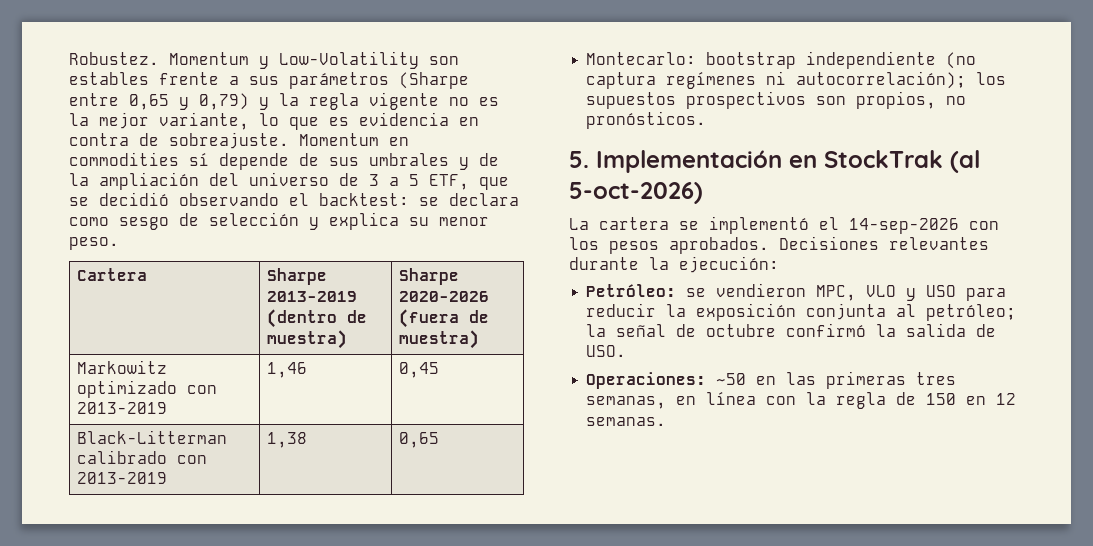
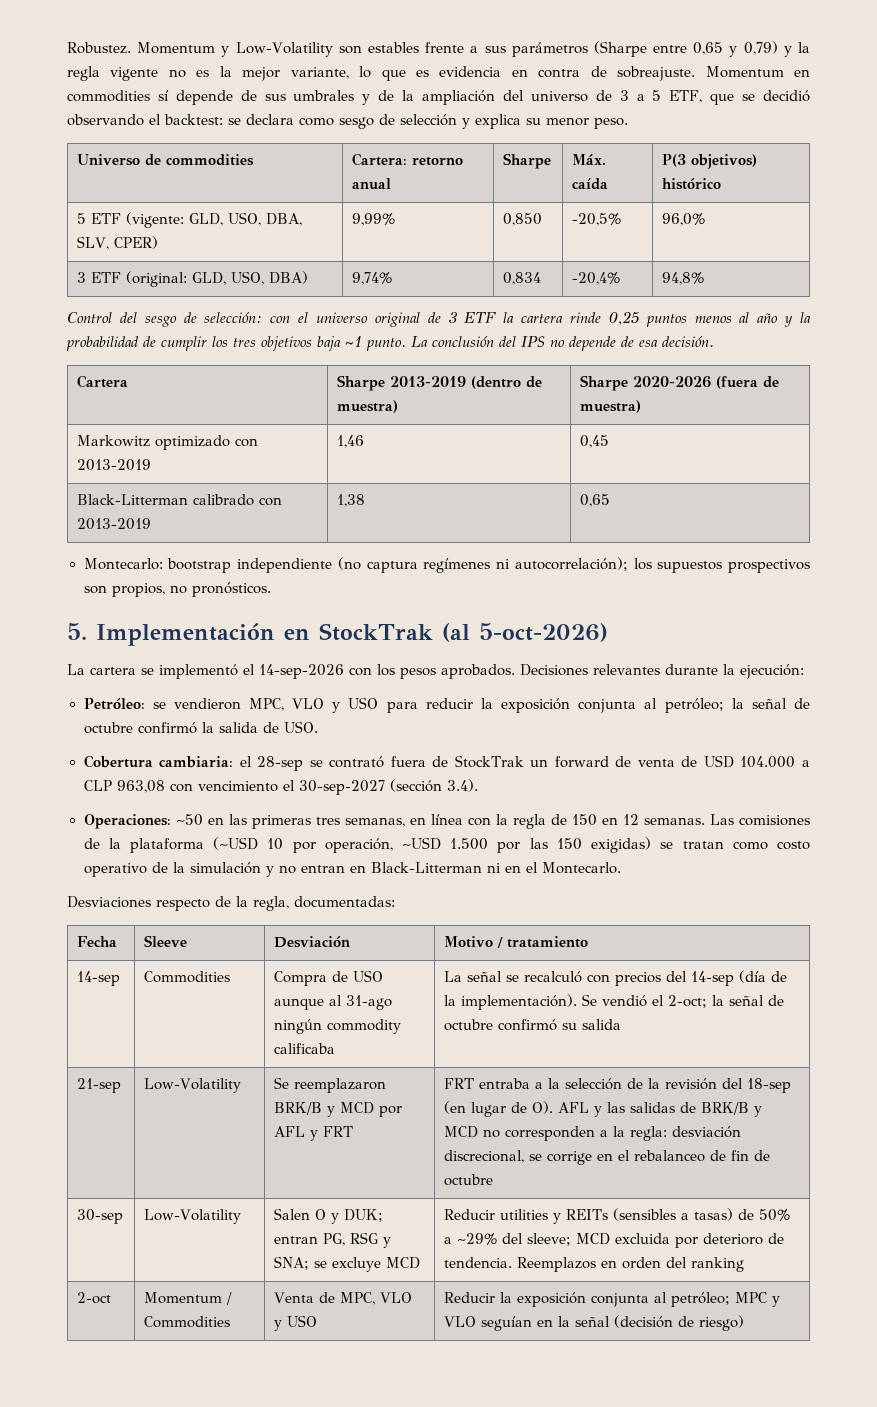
+ Universo de commodities | Cartera: retorno anual | Sharpe | Máx. caída | P(3 objetivos) histórico
+ 5 ETF (vigente: GLD, USO, DBA, SLV, CPER) | 9,99% | 0,850 | -20,5% | 96,0%
+ 3 ETF (original: GLD, USO, DBA) | 9,74% | 0,834 | -20,4% | 94,8%
+ Control del sesgo de selección: con el universo original de 3 ETF la cartera rinde 0,25 puntos menos al año y la probabilidad de cumplir los tres objetivos baja ~1 punto. La conclusión del IPS no depende de esa decisión.
+ Cobertura cambiaria: el 28-sep se contrató fuera de StockTrak un forward de venta de USD 104.000 a CLP 963,08 con vencimiento el 30-sep-2027 (sección 3.4).
+ Las comisiones de la plataforma (~USD 10 por operación, ~USD 1.500 por las 150 exigidas) se tratan como costo operativo de la simulación y no entran en Black-Litterman ni en el Montecarlo.
+ Desviaciones respecto de la regla, documentadas:
+ Fecha | Sleeve | Desviación | Motivo / tratamiento
+ 14-sep | Commodities | Compra de USO aunque al 31-ago ningún commodity calificaba | La señal se recalculó con precios del 14-sep (día de la implementación). Se vendió el 2-oct; la señal de octubre confirmó su salida
+ 21-sep | Low-Volatility | Se reemplazaron BRK/B y MCD por AFL y FRT | FRT entraba a la selección de la revisión del 18-sep (en lugar de O). AFL y las salidas de BRK/B y MCD no corresponden a la regla: desviación discrecional, se corrige en el rebalanceo de fin de octubre
+ 30-sep | Low-Volatility | Salen O y DUK; entran PG, RSG y SNA; se excluye MCD | Reducir utilities y REITs (sensibles a tasas) de 50% a ~29% del sleeve; MCD excluida por deterioro de tendencia. Reemplazos en orden del ranking
+ 2-oct | Momentum / Commodities | Venta de MPC, VLO y USO | Reducir la exposición conjunta al petróleo; MPC y VLO seguían en la señal (decisión de riesgo)

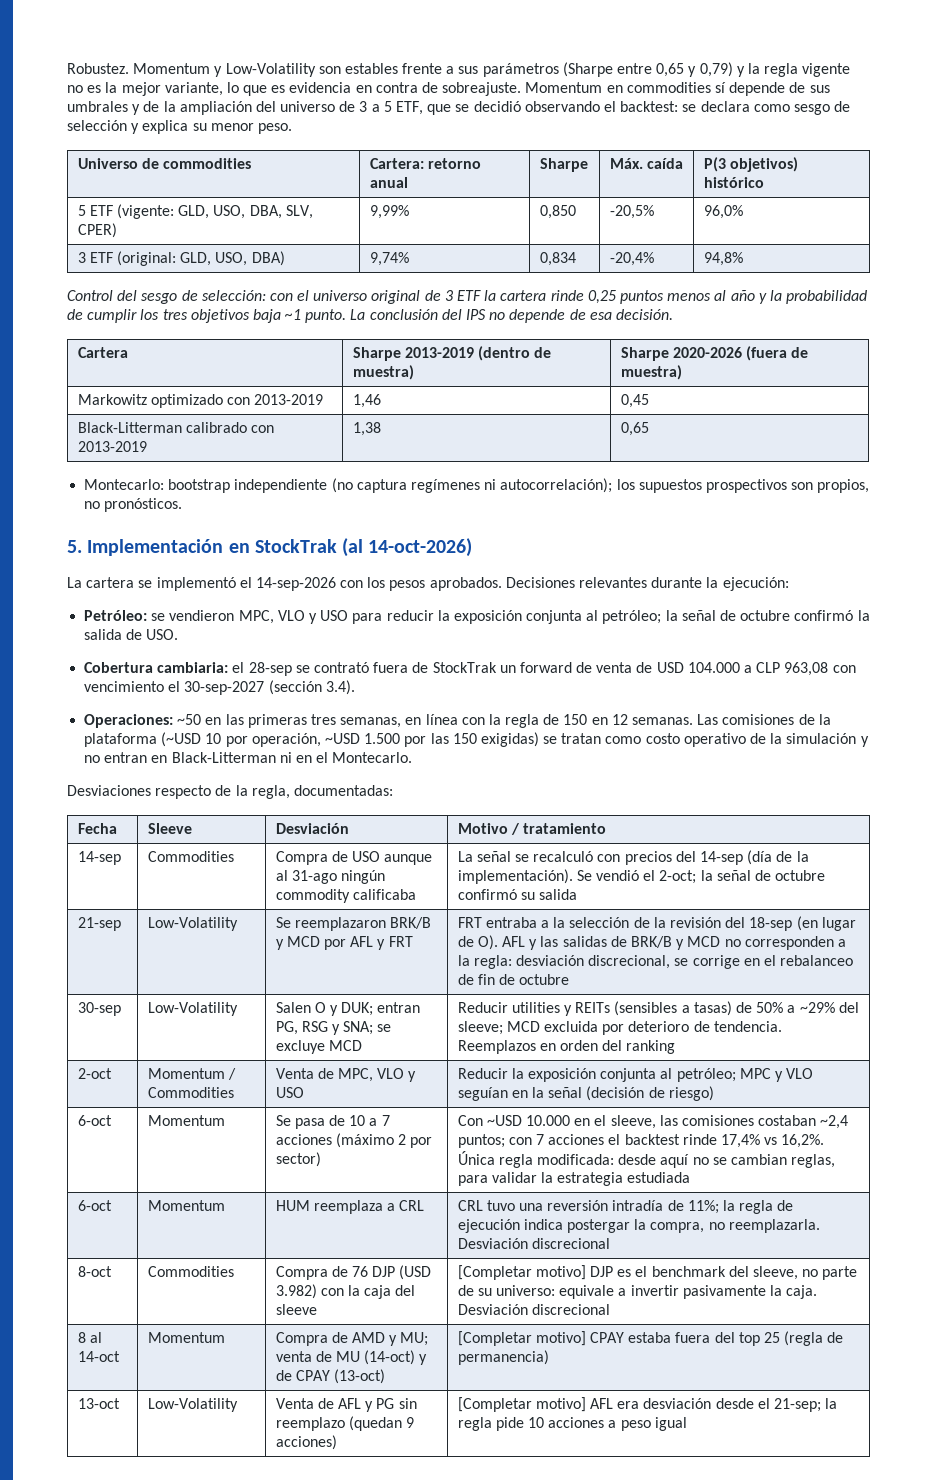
- 5. Implementación en StockTrak (al 5-oct-2026)
+ 5. Implementación en StockTrak (al 14-oct-2026)
+ 6-oct | Momentum | Se pasa de 10 a 7 acciones (máximo 2 por sector) | Con ~USD 10.000 en el sleeve, las comisiones costaban ~2,4 puntos; con 7 acciones el backtest rinde 17,4% vs 16,2%. Única regla modificada: desde aquí no se cambian reglas, para validar la estrategia estudiada
+ 6-oct | Momentum | HUM reemplaza a CRL | CRL tuvo una reversión intradía de 11%; la regla de ejecución indica postergar la compra, no reemplazarla. Desviación discrecional
+ 8-oct | Commodities | Compra de 76 DJP (USD 3.982) con la caja del sleeve | [Completar motivo] DJP es el benchmark del sleeve, no parte de su universo: equivale a invertir pasivamente la caja. Desviación discrecional
+ 8 al 14-oct | Momentum | Compra de AMD y MU; venta de MU (14-oct) y de CPAY (13-oct) | [Completar motivo] CPAY estaba fuera del top 25 (regla de permanencia)
+ 13-oct | Low-Volatility | Venta de AFL y PG sin reemplazo (quedan 9 acciones) | [Completar motivo] AFL era desviación desde el 21-sep; la regla pide 10 acciones a peso igual

